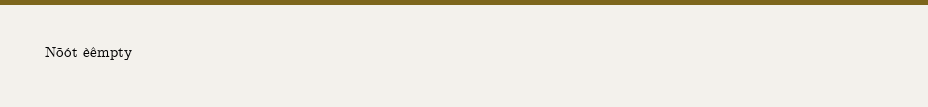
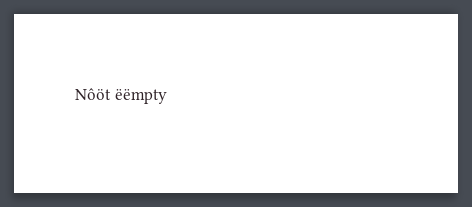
- Nõót èêmpty
+ Nôöt ëëmpty

